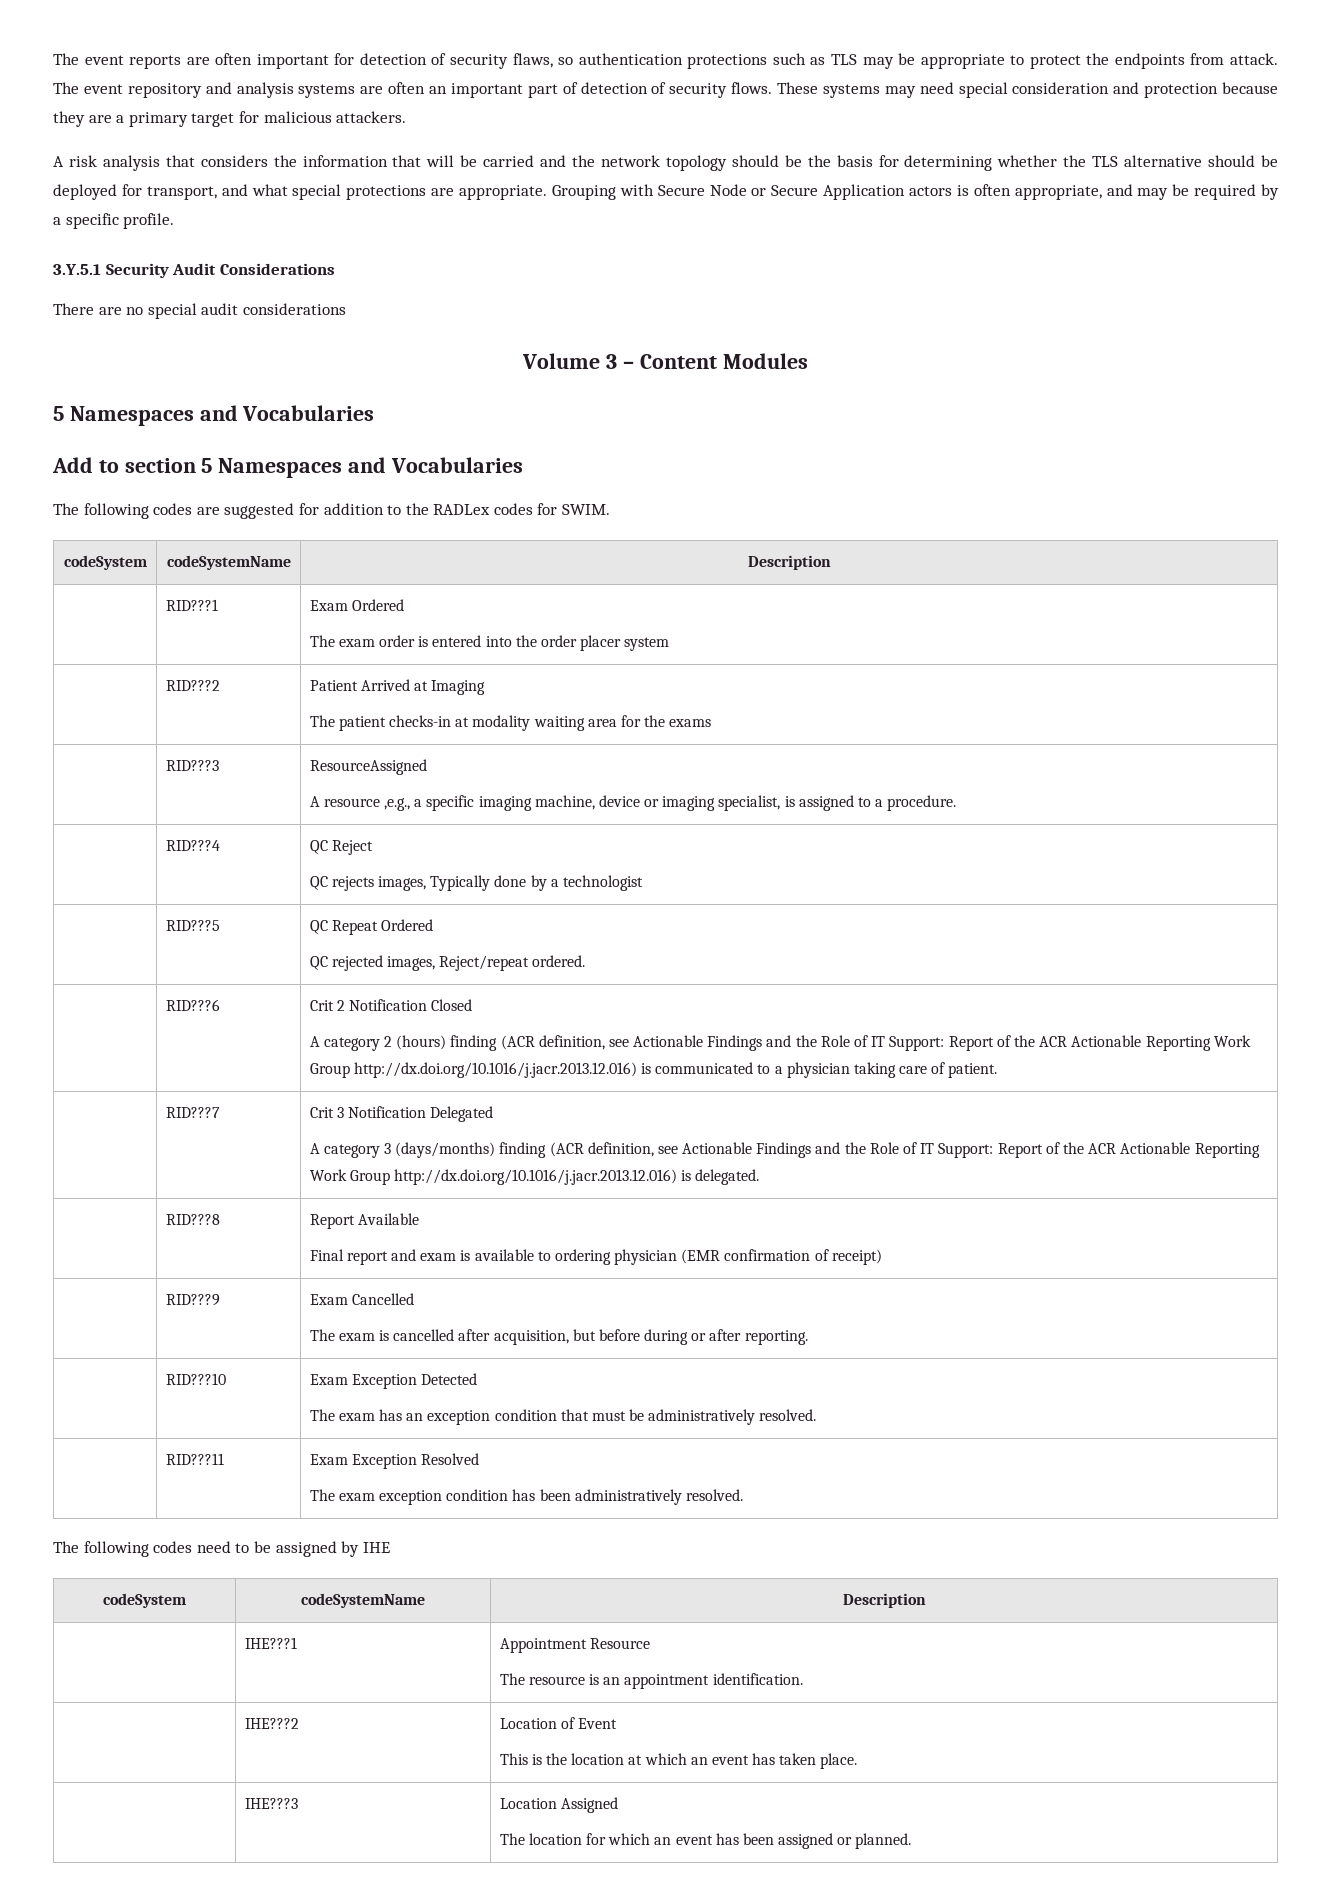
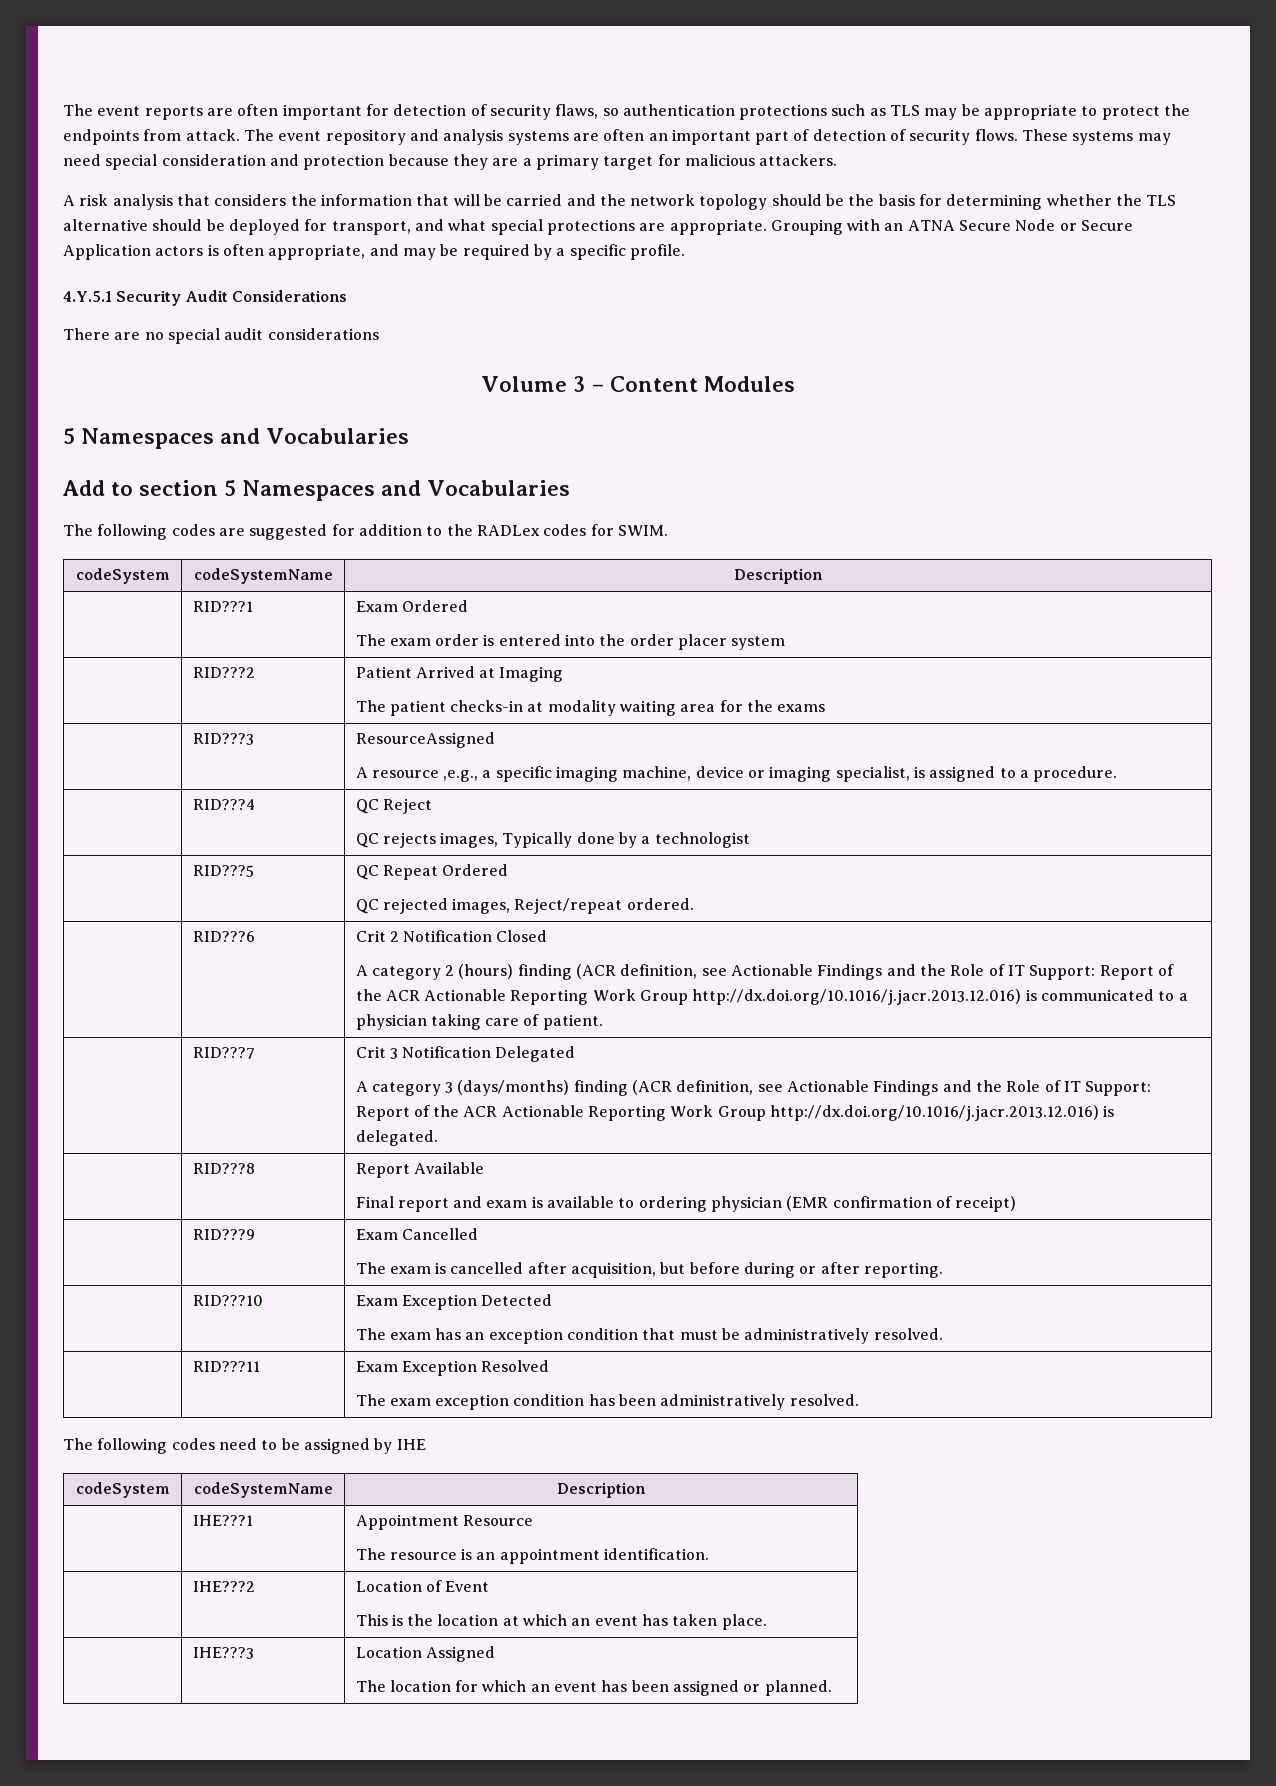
- Grouping with Secure Node or Secure Application actors is often appropriate, and may be required by a specific profile.
+ Grouping with an ATNA Secure Node or Secure Application actors is often appropriate, and may be required by a specific profile.
- 3.Y.5.1 Security Audit Considerations
+ 4.Y.5.1 Security Audit Considerations

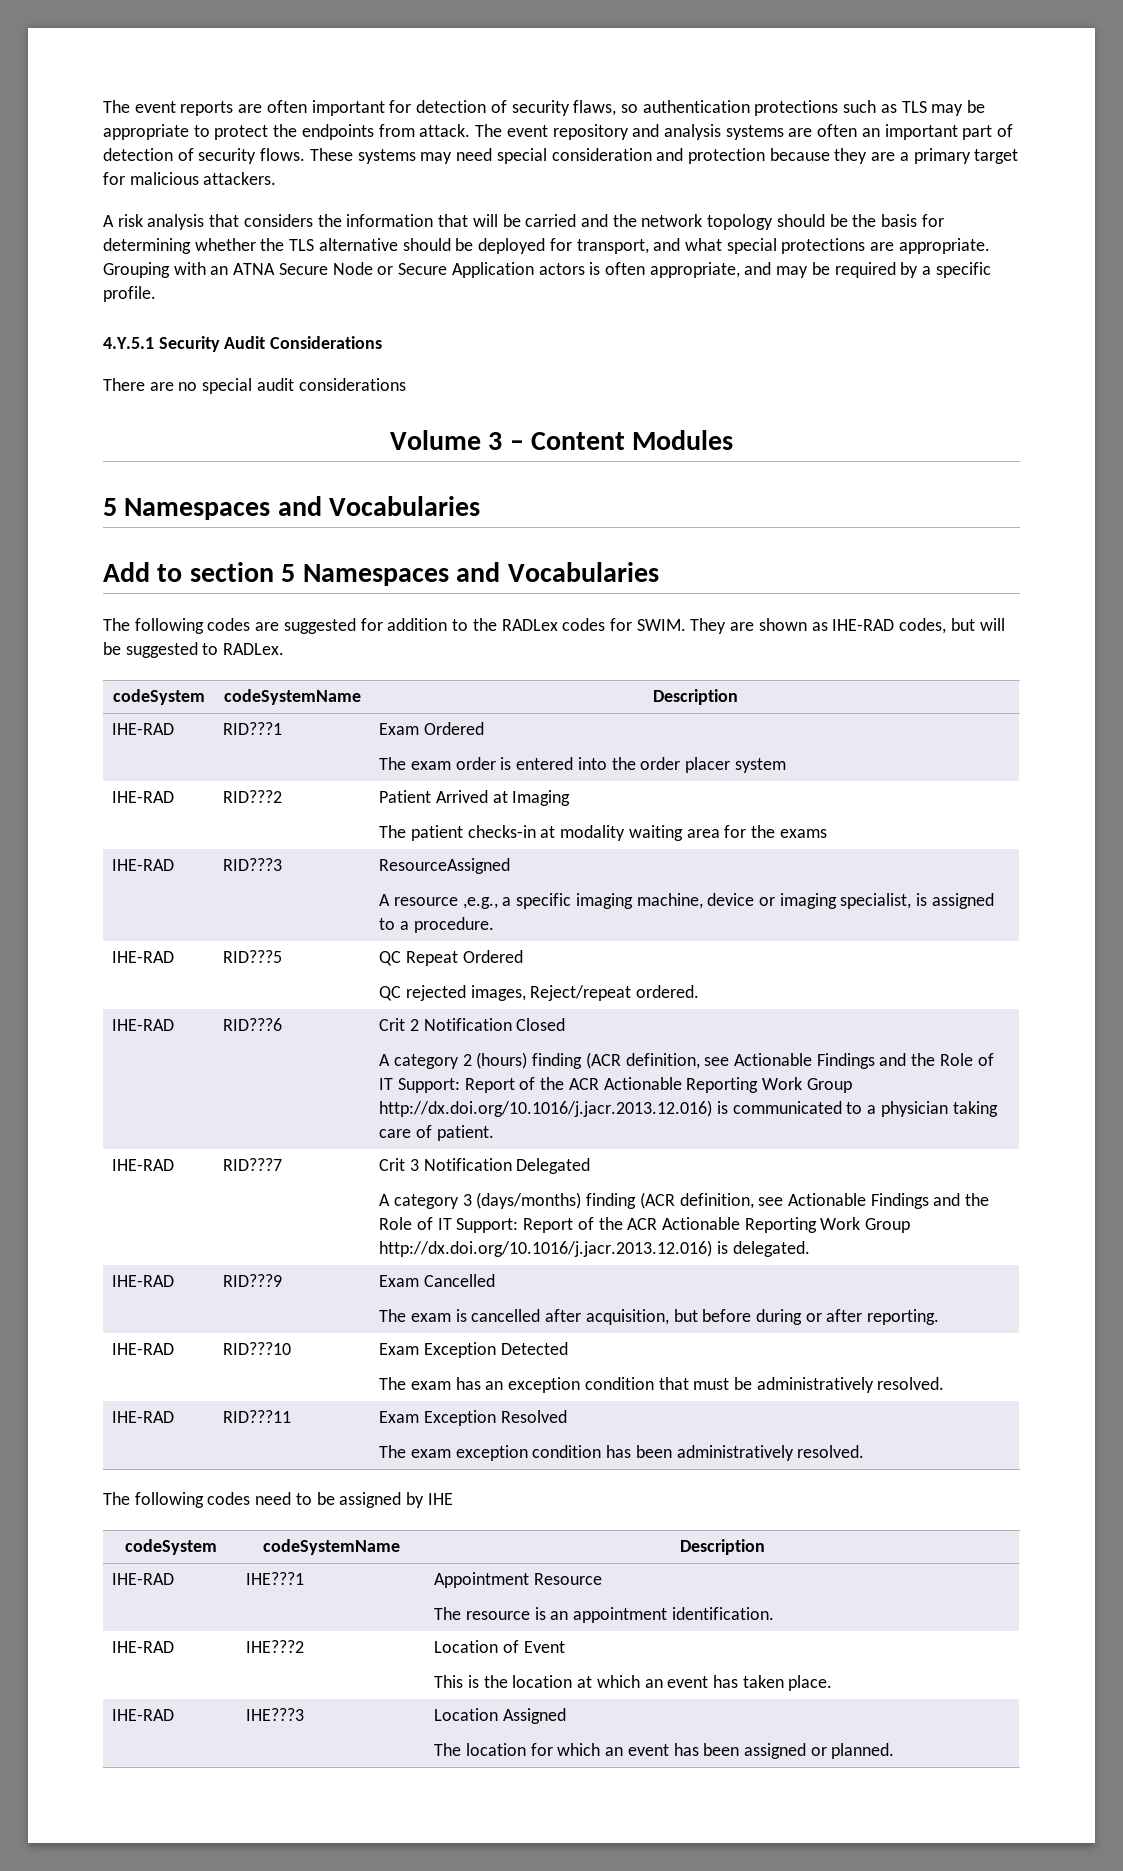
- The following codes are suggested for addition to the RADLex codes for SWIM.
+ The following codes are suggested for addition to the RADLex codes for SWIM. They are shown as IHE-RAD codes, but will be suggested to RADLex.
  codeSystem | codeSystemName | Description
- | RID???1 | Exam Ordered
+ IHE-RAD | RID???1 | Exam Ordered
- | RID???2 | Patient Arrived at Imaging
+ IHE-RAD | RID???2 | Patient Arrived at Imaging
- | RID???3 | ResourceAssigned
+ IHE-RAD | RID???3 | ResourceAssigned
- | RID???4 | QC Reject
- QC rejects images, Typically done by a technologist
- | RID???5 | QC Repeat Ordered
+ IHE-RAD | RID???5 | QC Repeat Ordered
- | RID???6 | Crit 2 Notification Closed
+ IHE-RAD | RID???6 | Crit 2 Notification Closed
- | RID???7 | Crit 3 Notification Delegated
+ IHE-RAD | RID???7 | Crit 3 Notification Delegated
- | RID???8 | Report Available
- Final report and exam is available to ordering physician (EMR confirmation of receipt)
- | RID???9 | Exam Cancelled
+ IHE-RAD | RID???9 | Exam Cancelled
- | RID???10 | Exam Exception Detected
+ IHE-RAD | RID???10 | Exam Exception Detected
- | RID???11 | Exam Exception Resolved
+ IHE-RAD | RID???11 | Exam Exception Resolved
- | IHE???1 | Appointment Resource
+ IHE-RAD | IHE???1 | Appointment Resource
- | IHE???2 | Location of Event
+ IHE-RAD | IHE???2 | Location of Event
- | IHE???3 | Location Assigned
+ IHE-RAD | IHE???3 | Location Assigned

